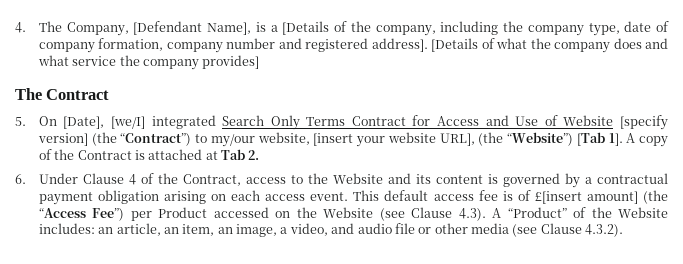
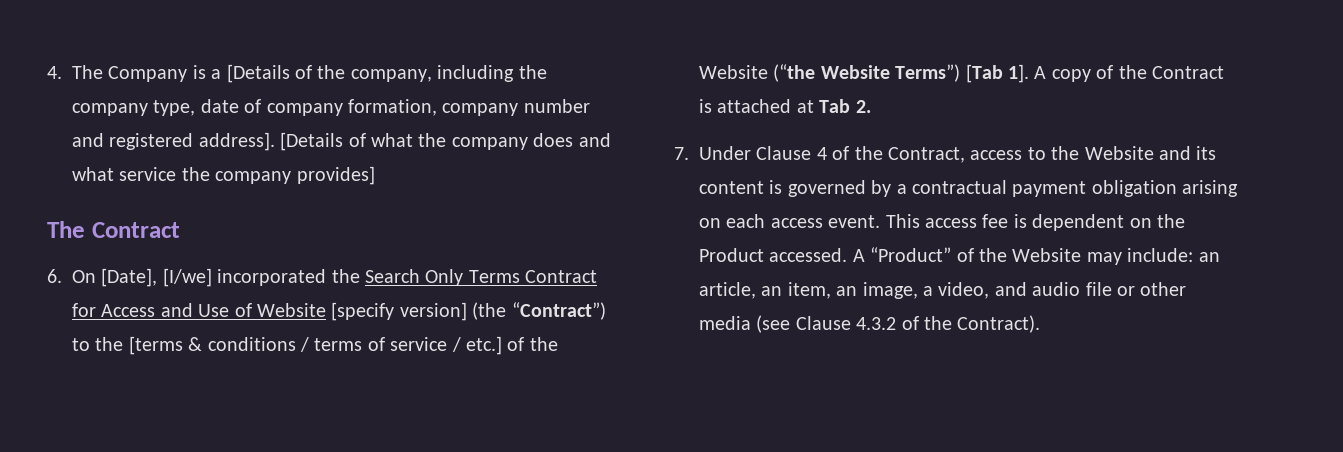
- 4. The Company, [Defendant Name], is a [Details of the company, including the company type, date of company formation, company number and registered address].
+ 4. The Company is a [Details of the company, including the company type, date of company formation, company number and registered address].
- 5. On [Date], [we/I] integrated Search Only Terms Contract for Access and Use of Website [specify version] (the “Contract”) to my/our website, [insert your website URL], (the “Website”) [Tab 1].
+ 6. On [Date], [I/we] incorporated the Search Only Terms Contract for Access and Use of Website [specify version] (the “Contract”) to the [terms & conditions / terms of service / etc.] of the Website (“the Website Terms”) [Tab 1].
- 6. Under Clause 4 of the Contract, access to the Website and its content is governed by a contractual payment obligation arising on each access event.
+ 7. Under Clause 4 of the Contract, access to the Website and its content is governed by a contractual payment obligation arising on each access event.
- This default access fee is of £[insert amount] (the “Access Fee”) per Product accessed on the Website (see Clause 4.3). A “Product” of the Website includes: an article, an item, an image, a video, and audio file or other media (see Clause 4.3.2).
+ This access fee is dependent on the Product accessed. A “Product” of the Website may include: an article, an item, an image, a video, and audio file or other media (see Clause 4.3.2 of the Contract).

